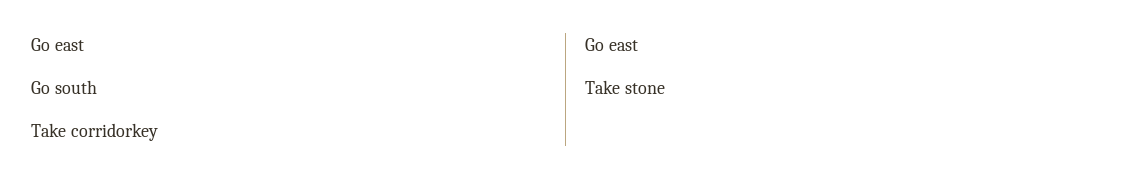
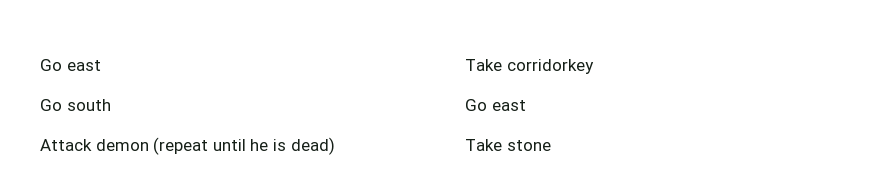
+ Attack demon (repeat until he is dead)

